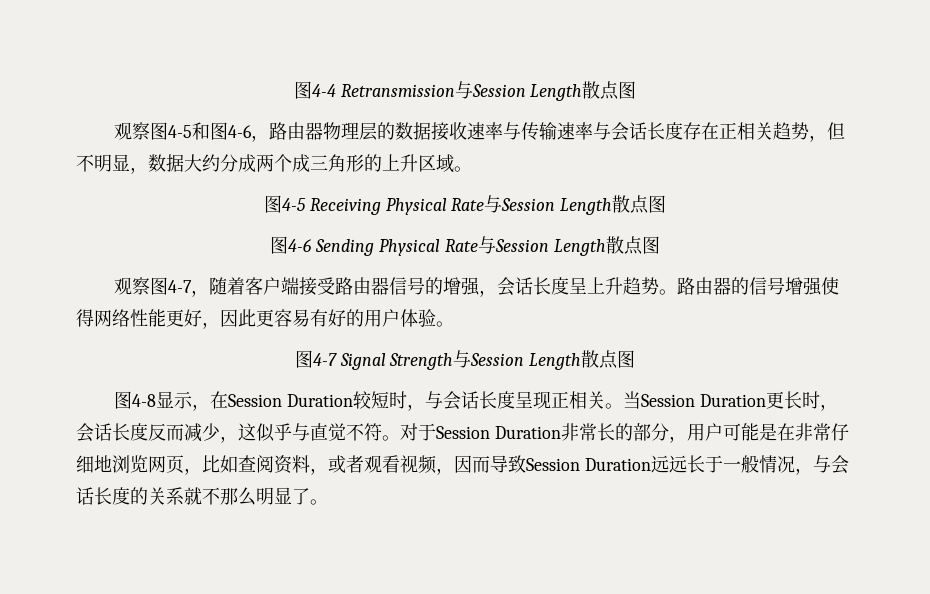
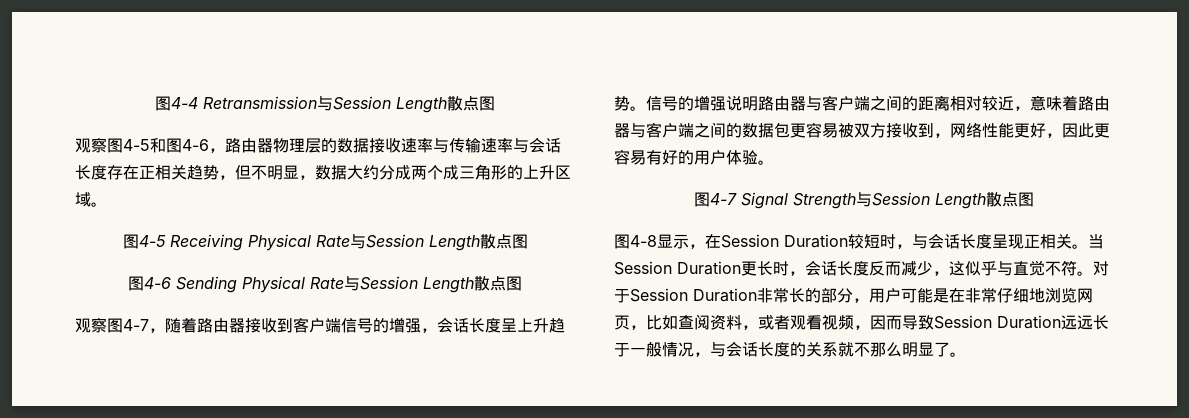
- 观察图4-7，随着客户端接受路由器信号的增强，会话长度呈上升趋势。
+ 观察图4-7，随着路由器接收到客户端信号的增强，会话长度呈上升趋势。
- 路由器的信号增强使得网络性能更好，因此更容易有好的用户体验。
+ 信号的增强说明路由器与客户端之间的距离相对较近，意味着路由器与客户端之间的数据包更容易被双方接收到，网络性能更好，因此更容易有好的用户体验。

